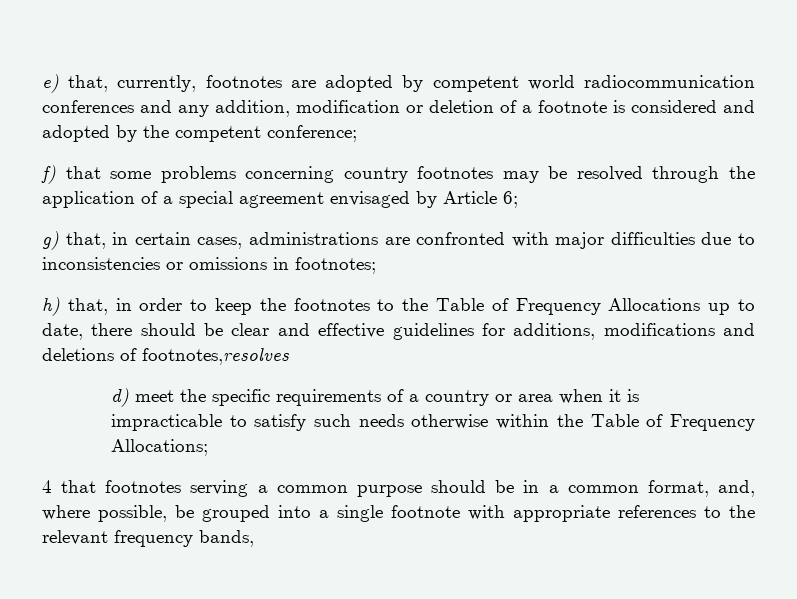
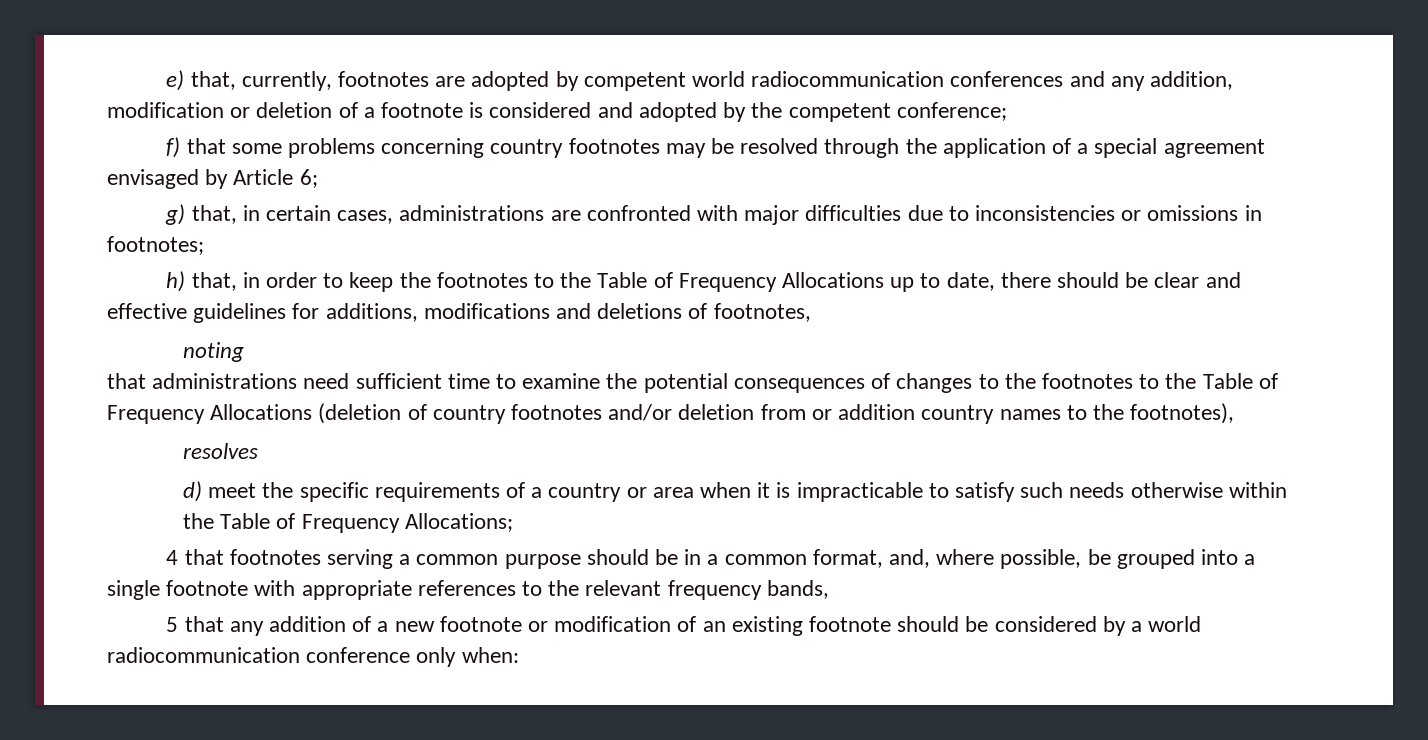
- h) that, in order to keep the footnotes to the Table of Frequency Allocations up to date, there should be clear and effective guidelines for additions, modifications and deletions of footnotes,resolves
+ h) that, in order to keep the footnotes to the Table of Frequency Allocations up to date, there should be clear and effective guidelines for additions, modifications and deletions of footnotes,
+ noting
+ that administrations need sufficient time to examine the potential consequences of changes to the footnotes to the Table of Frequency Allocations (deletion of country footnotes and/or deletion from or addition country names to the footnotes),
+ resolves
+ 5 that any addition of a new footnote or modification of an existing footnote should be considered by a world radiocommunication conference only when:

